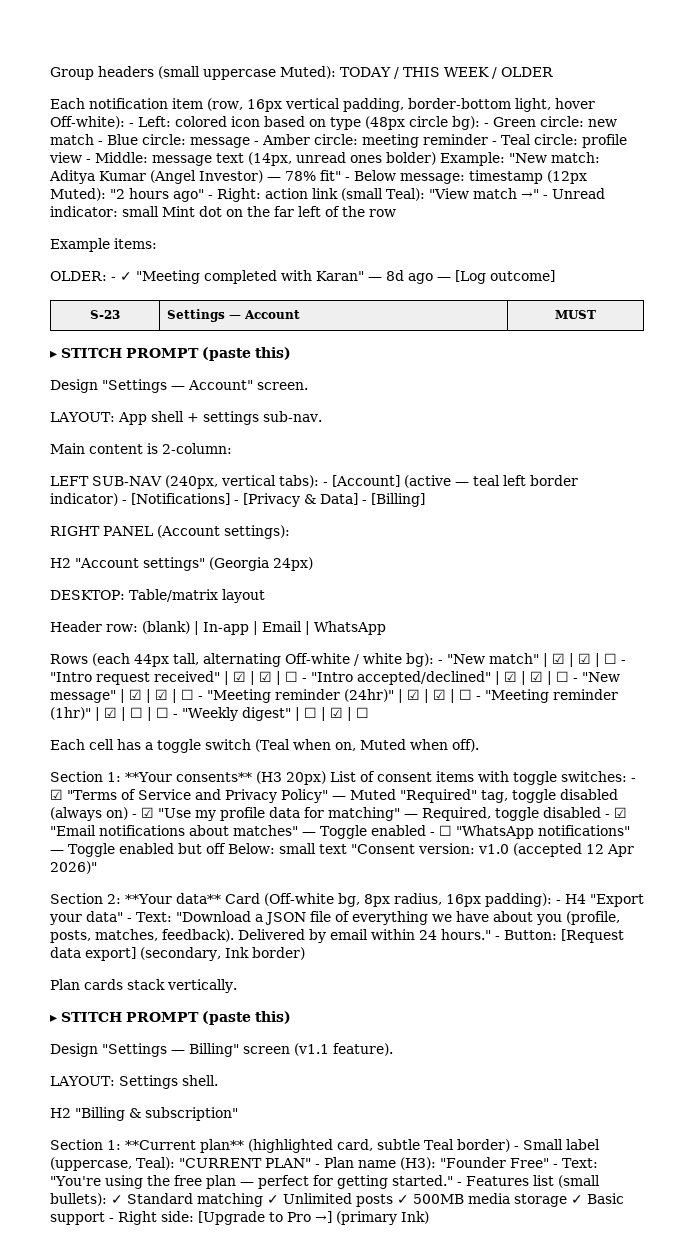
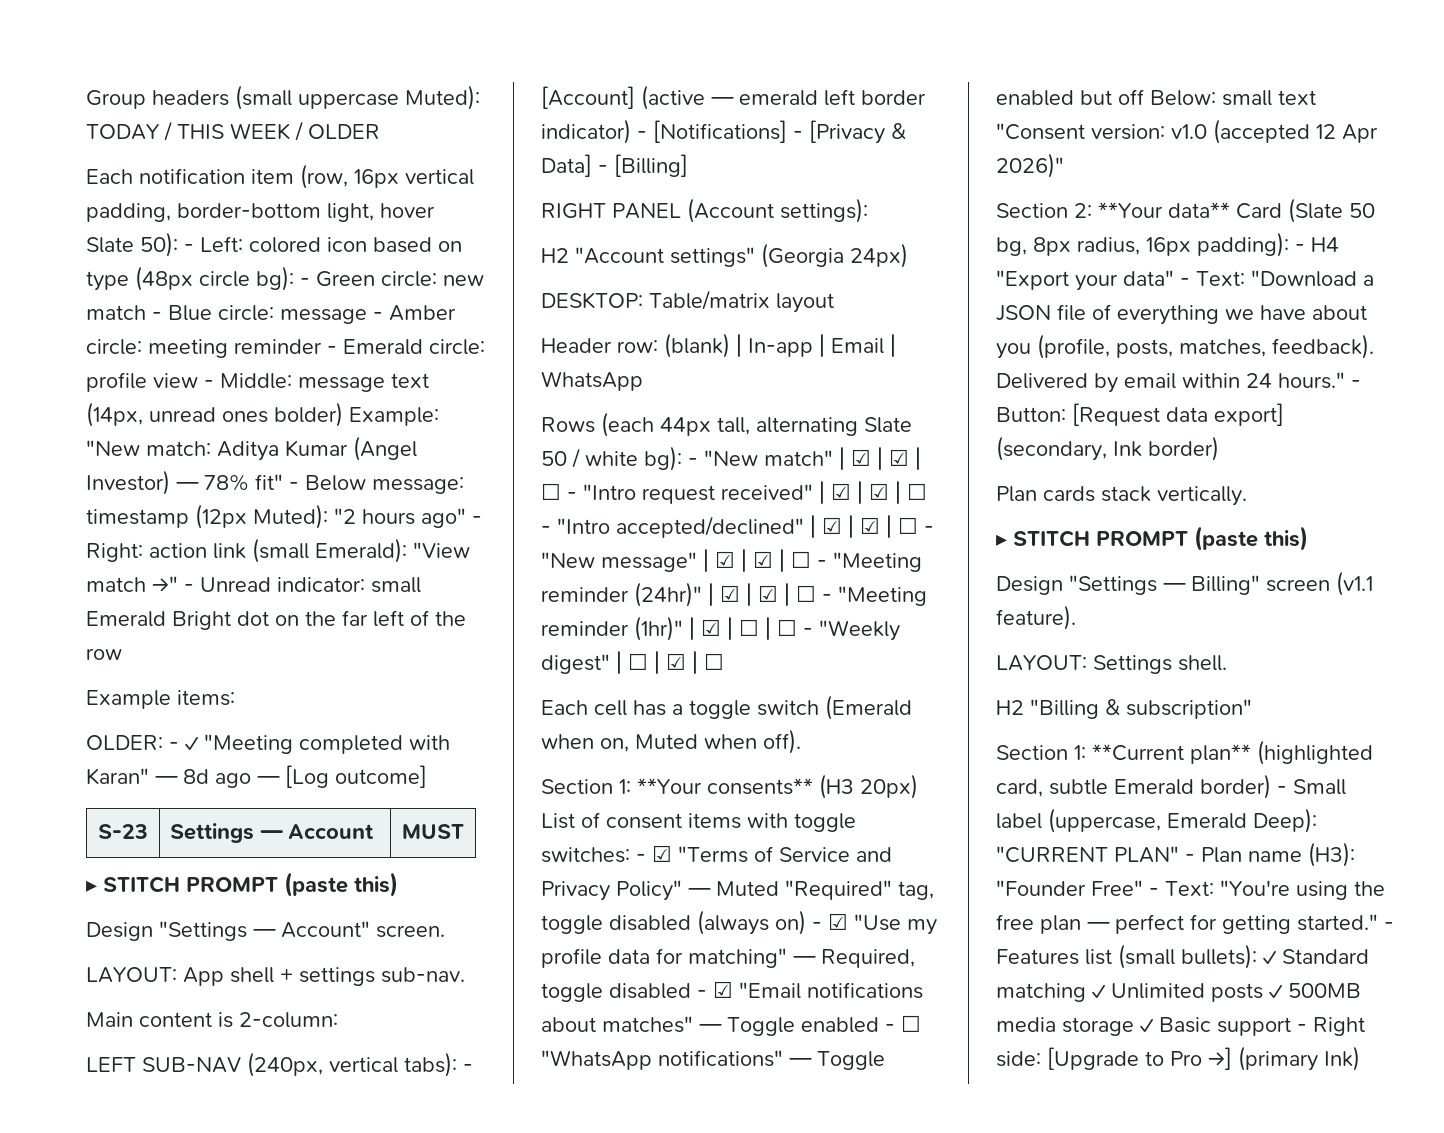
- Each notification item (row, 16px vertical padding, border-bottom light, hover Off-white):
+ Each notification item (row, 16px vertical padding, border-bottom light, hover Slate 50):
- meeting reminder - Teal circle:
+ meeting reminder - Emerald circle:
- action link (small Teal):
+ action link (small Emerald):
- small Mint dot on the far left of the row
+ small Emerald Bright dot on the far left of the row
- LEFT SUB-NAV (240px, vertical tabs): - [Account] (active — teal left border indicator) - [Notifications] - [Privacy & Data] - [Billing]
+ LEFT SUB-NAV (240px, vertical tabs): - [Account] (active — emerald left border indicator) - [Notifications] - [Privacy & Data] - [Billing]
- Rows (each 44px tall, alternating Off-white / white bg): - "New match" | ☑ | ☑ | ☐ - "Intro request received" | ☑ | ☑ | ☐ - "Intro accepted/declined" | ☑ | ☑ | ☐ - "New message" | ☑ | ☑ | ☐ - "Meeting reminder (24hr)" | ☑ | ☑ | ☐ - "Meeting reminder (1hr)" | ☑ | ☐ | ☐ - "Weekly digest" | ☐ | ☑ | ☐
+ Rows (each 44px tall, alternating Slate 50 / white bg): - "New match" | ☑ | ☑ | ☐ - "Intro request received" | ☑ | ☑ | ☐ - "Intro accepted/declined" | ☑ | ☑ | ☐ - "New message" | ☑ | ☑ | ☐ - "Meeting reminder (24hr)" | ☑ | ☑ | ☐ - "Meeting reminder (1hr)" | ☑ | ☐ | ☐ - "Weekly digest" | ☐ | ☑ | ☐
- Each cell has a toggle switch (Teal when on, Muted when off).
+ Each cell has a toggle switch (Emerald when on, Muted when off).
- Section 2: **Your data** Card (Off-white bg, 8px radius, 16px padding): - H4 "Export your data" - Text: "Download a JSON file of everything we have about you (profile, posts, matches, feedback).
+ Section 2: **Your data** Card (Slate 50 bg, 8px radius, 16px padding): - H4 "Export your data" - Text: "Download a JSON file of everything we have about you (profile, posts, matches, feedback).
- Section 1: **Current plan** (highlighted card, subtle Teal border) - Small label (uppercase, Teal): "CURRENT PLAN" - Plan name (H3): "Founder Free" - Text: "You're using the free plan — perfect for getting started."
+ Section 1: **Current plan** (highlighted card, subtle Emerald border) - Small label (uppercase, Emerald Deep): "CURRENT PLAN" - Plan name (H3): "Founder Free" - Text: "You're using the free plan — perfect for getting started."

